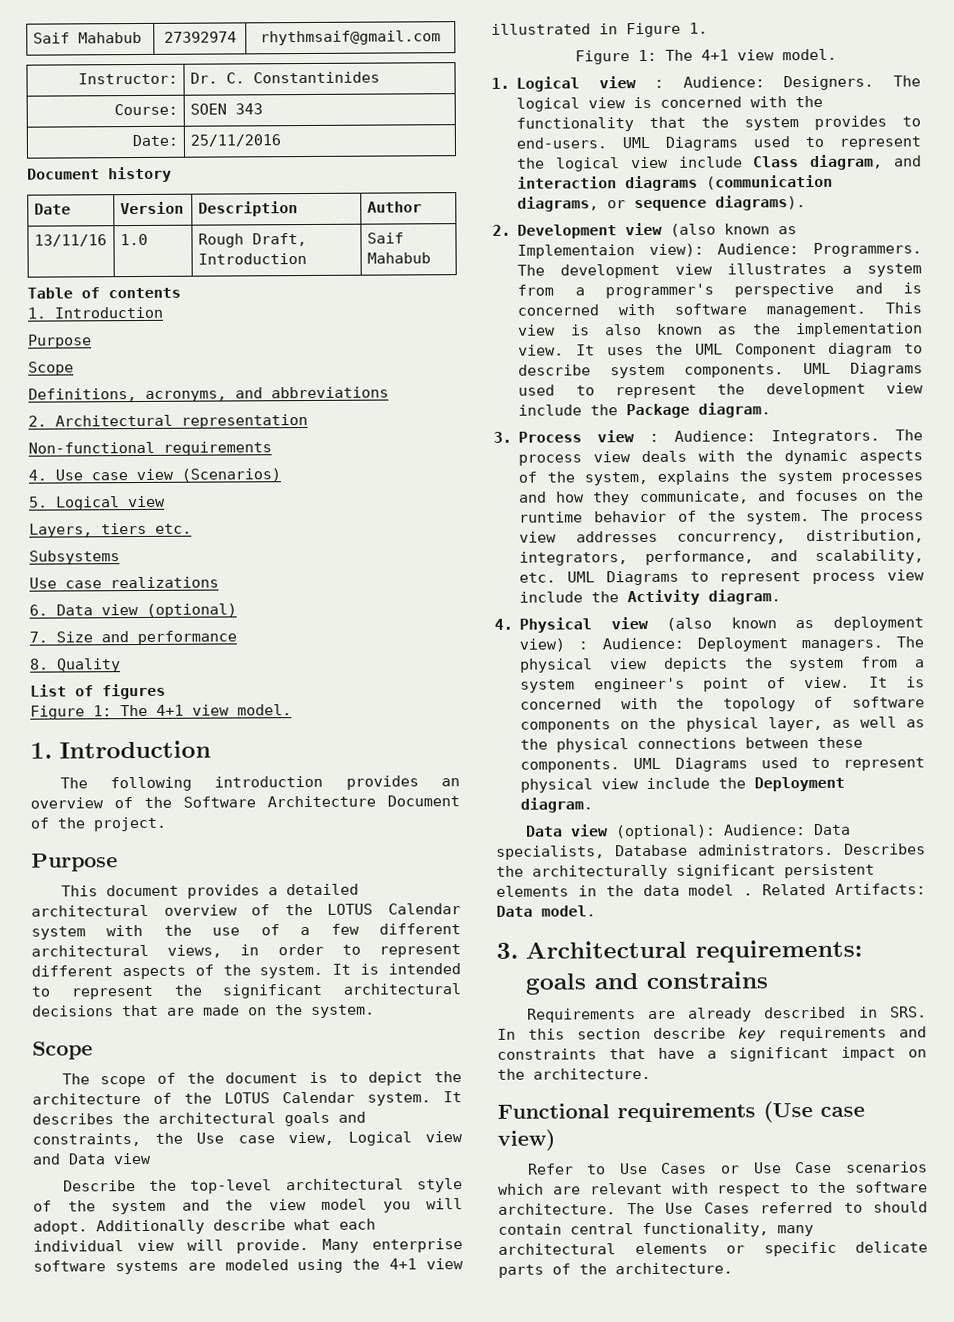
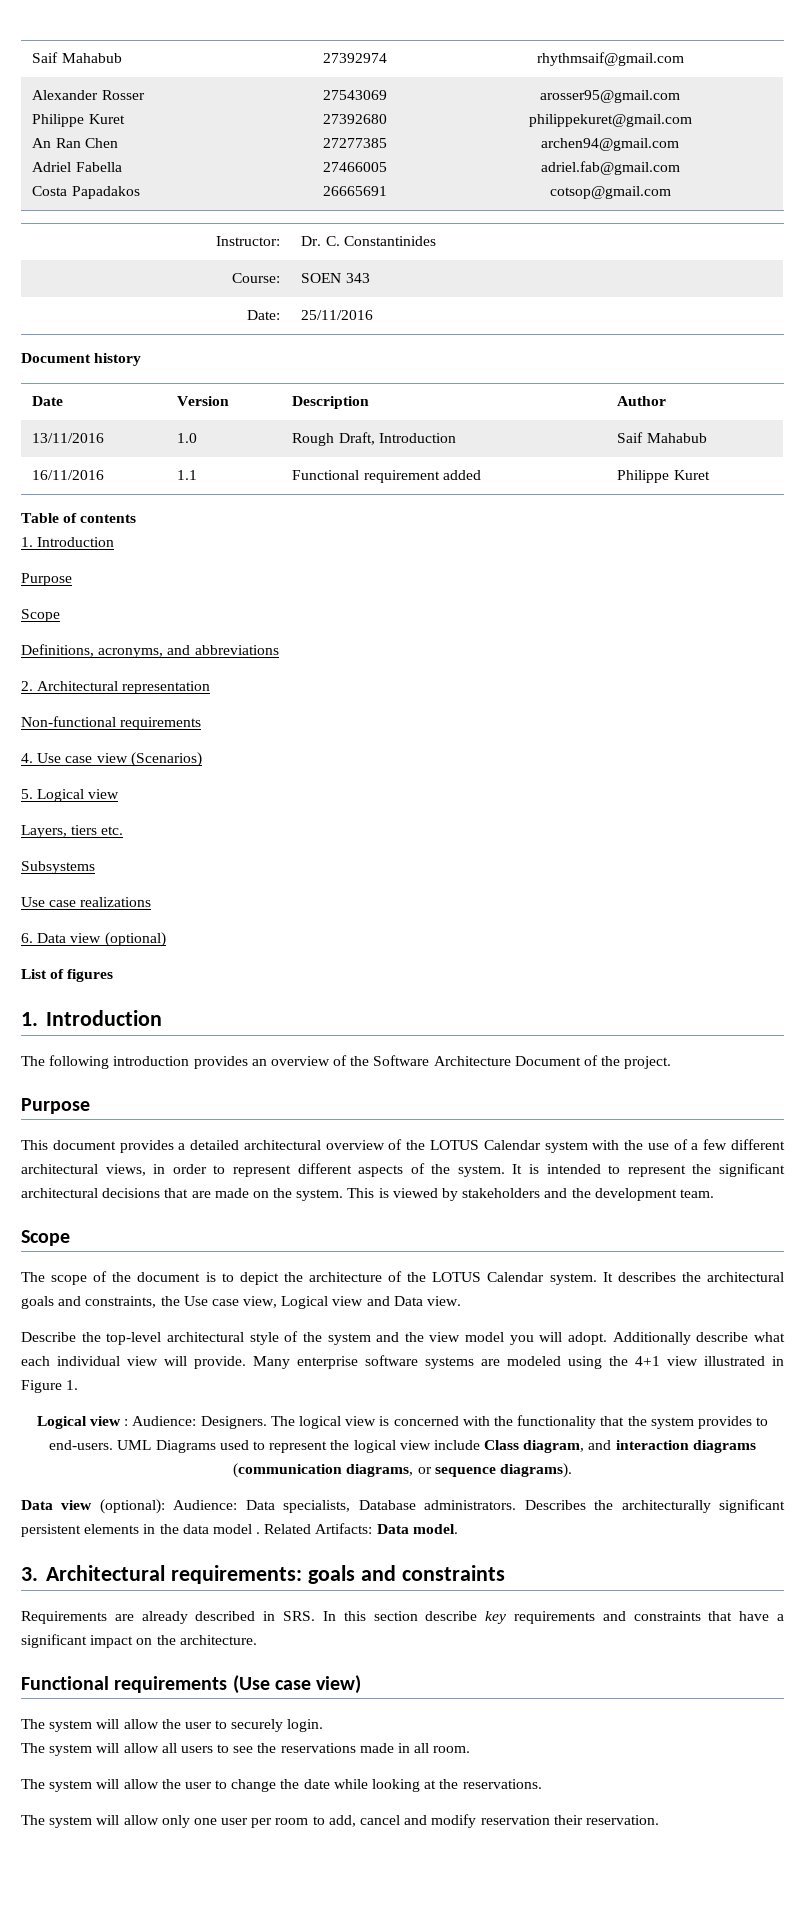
+ Alexander Rosser
+ Philippe Kuret
+ An Ran Chen
+ Adriel Fabella
+ Costa Papadakos | 27543069
+ 27392680
+ 27277385
+ 27466005
+ 26665691 | arosser95@gmail.com
+ philippekuret@gmail.com
+ archen94@gmail.com
+ adriel.fab@gmail.com
+ cotsop@gmail.com
- 13/11/16 | 1.0 | Rough Draft, Introduction | Saif Mahabub
+ 13/11/2016 | 1.0 | Rough Draft, Introduction | Saif Mahabub
+ 16/11/2016 | 1.1 | Functional requirement added | Philippe Kuret
- 7. Size and performance
- 8. Quality
  List of figures
- Figure 1: The 4+1 view model.
+ This is viewed by stakeholders and the development team.
- It describes the architectural goals and constraints, the Use case view, Logical view and Data view
+ It describes the architectural goals and constraints, the Use case view, Logical view and Data view.
  Many enterprise software systems are modeled using the 4+1 view illustrated in Figure 1.
- Figure 1: The 4+1 view model.
- 1. Logical view : Audience: Designers.
+ Logical view : Audience: Designers.
- 2. Development view (also known as Implementaion view): Audience: Programmers. The development view illustrates a system from a programmer's perspective and is concerned with software management. This view is also known as the implementation view. It uses the UML Component diagram to describe system components. UML Diagrams used to represent the development view include the Package diagram.
- 3. Process view : Audience: Integrators. The process view deals with the dynamic aspects of the system, explains the system processes and how they communicate, and focuses on the runtime behavior of the system. The process view addresses concurrency, distribution, integrators, performance, and scalability, etc. UML Diagrams to represent process view include the Activity diagram.
- 4. Physical view (also known as deployment view) : Audience: Deployment managers. The physical view depicts the system from a system engineer's point of view. It is concerned with the topology of software components on the physical layer, as well as the physical connections between these components. UML Diagrams used to represent physical view include the Deployment diagram.
- 3. Architectural requirements: goals and constrains
+ 3. Architectural requirements: goals and constraints
- Refer to Use Cases or Use Case scenarios which are relevant with respect to the software architecture. The Use Cases referred to should contain central functionality, many architectural elements or specific delicate parts of the architecture.
+ The system will allow the user to securely login.
+ The system will allow all users to see the reservations made in all room.
+ The system will allow the user to change the date while looking at the reservations.
+ The system will allow only one user per room to add, cancel and modify reservation their reservation.

